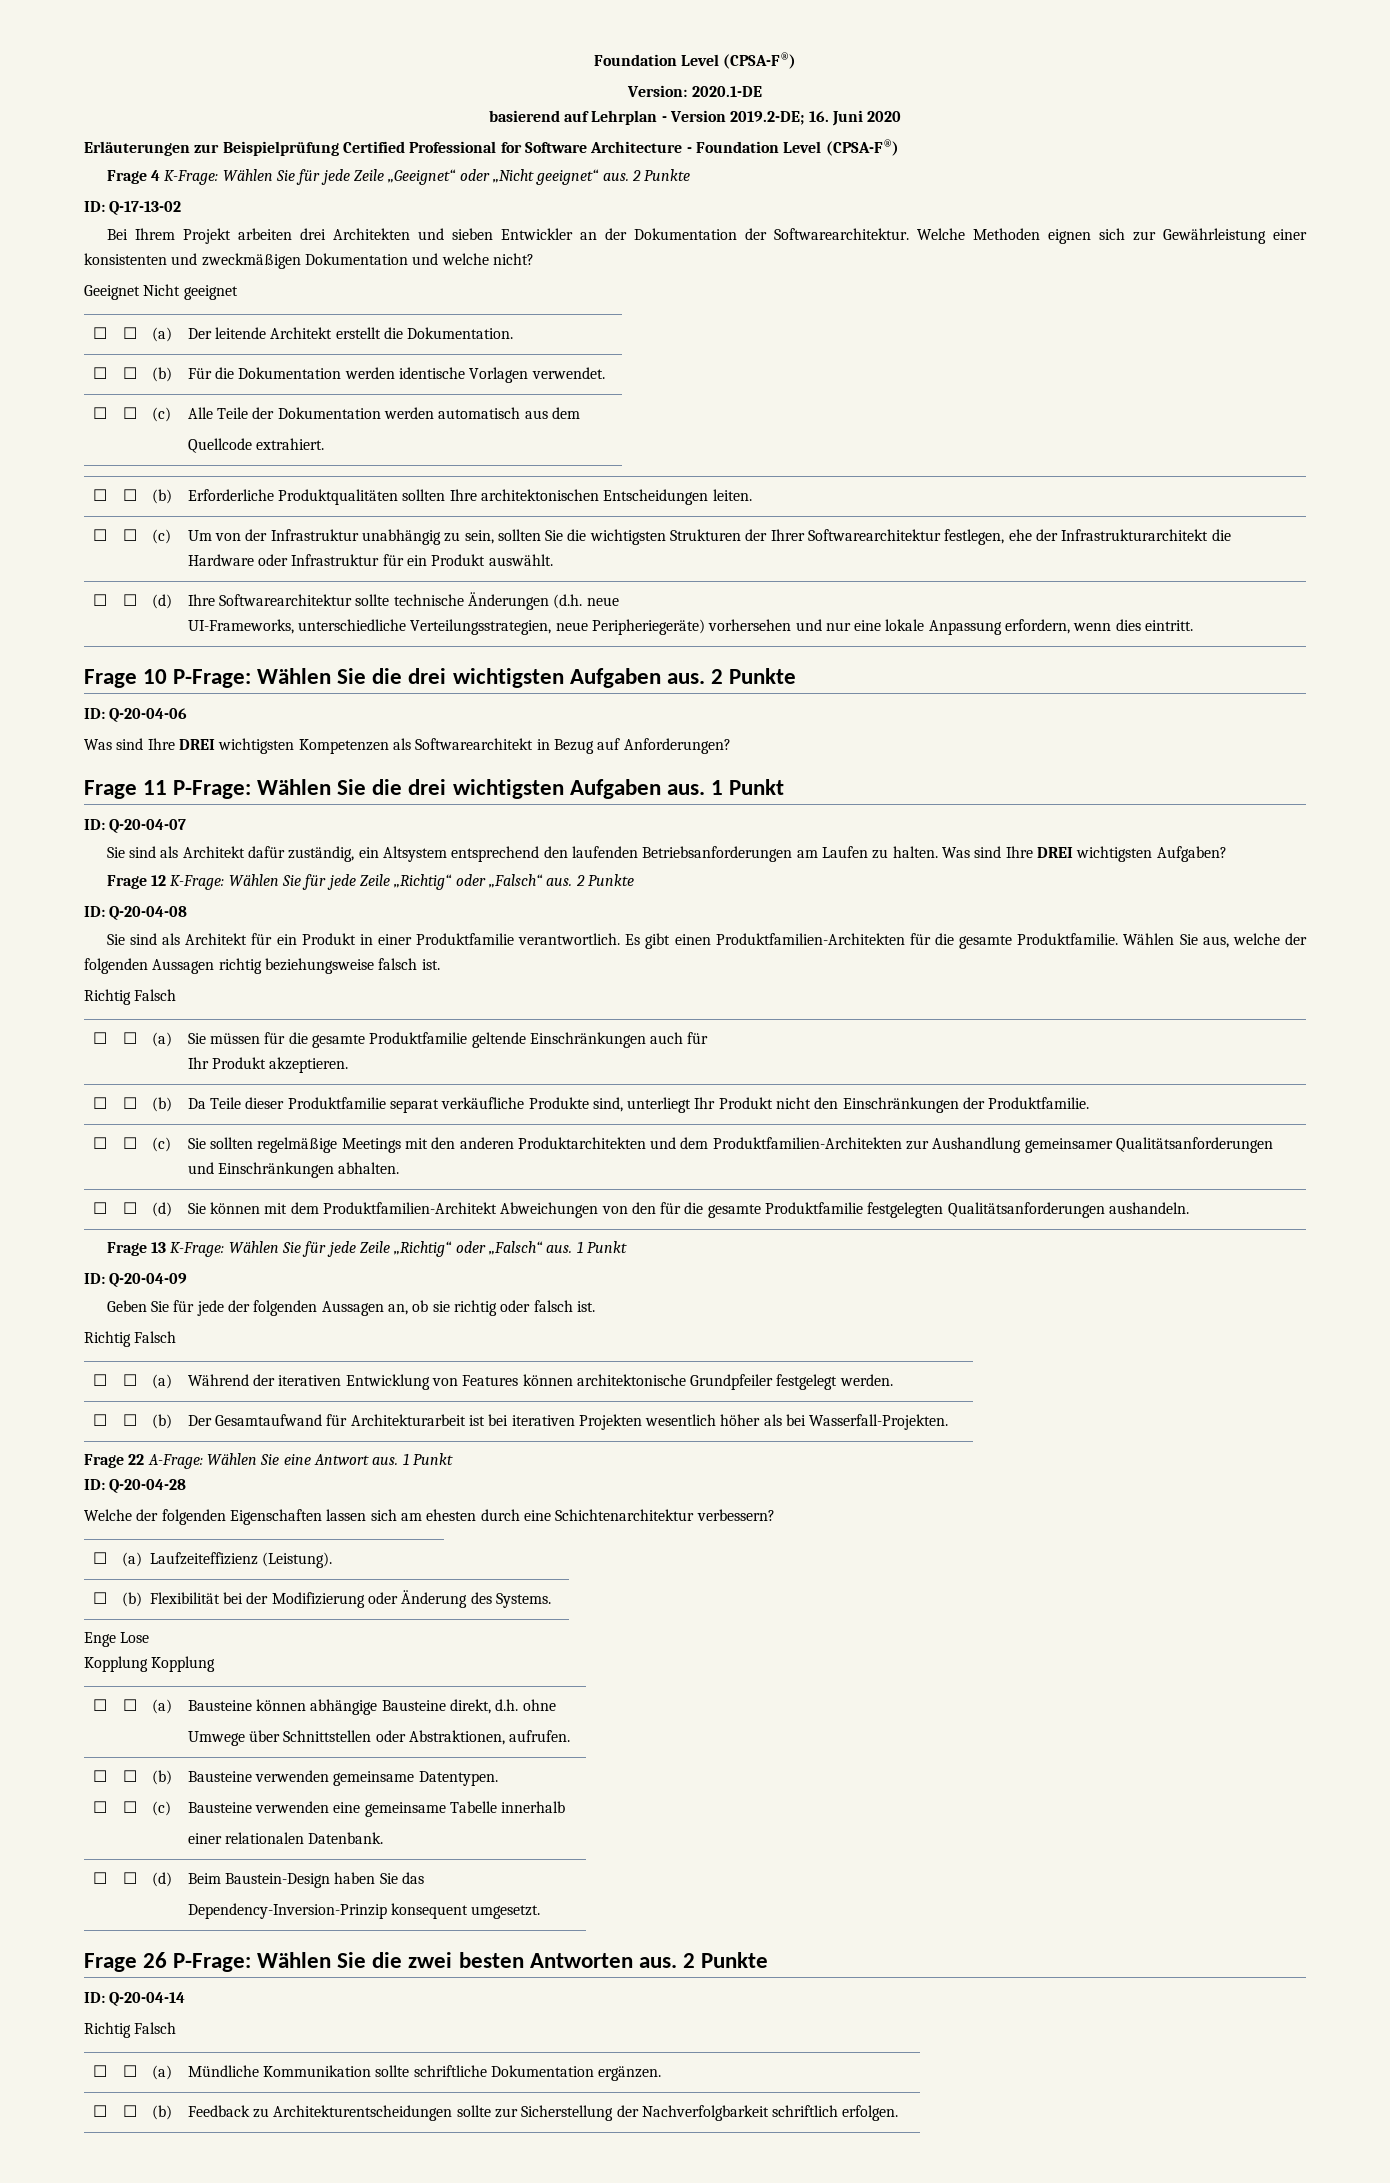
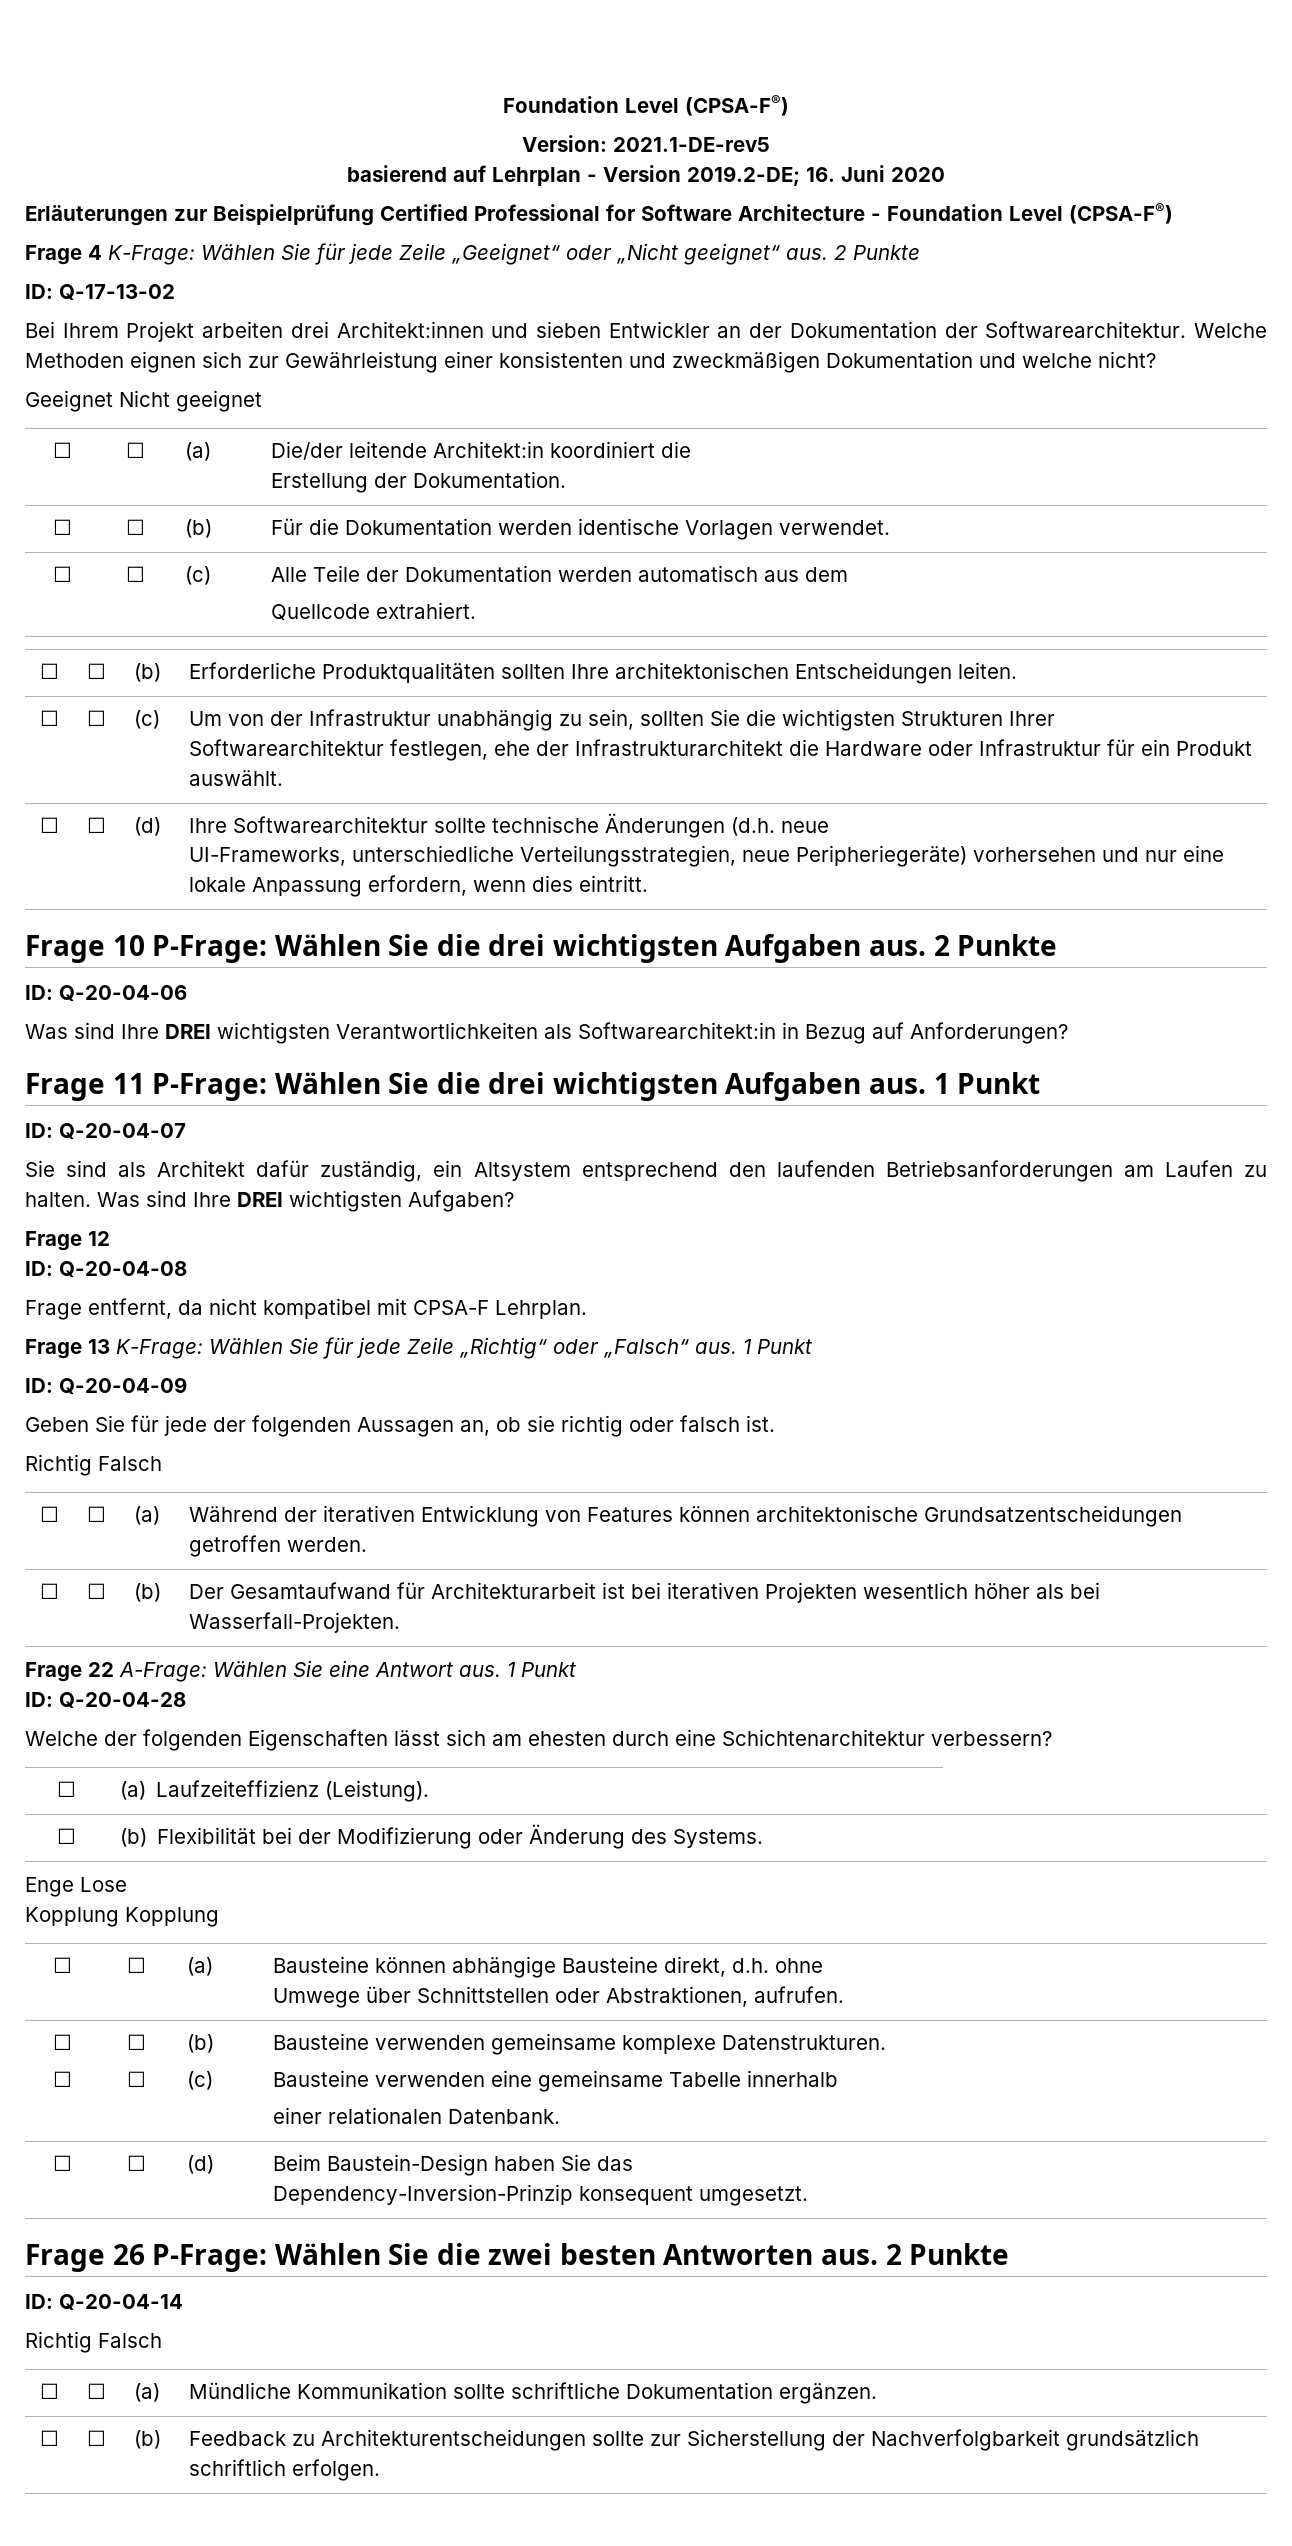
- Version: 2020.1-DE
+ Version: 2021.1-DE-rev5
- Bei Ihrem Projekt arbeiten drei Architekten und sieben Entwickler an der Dokumentation der Softwarearchitektur.
+ Bei Ihrem Projekt arbeiten drei Architekt:innen und sieben Entwickler an der Dokumentation der Softwarearchitektur.
- ☐ | ☐ | (a) | Der leitende Architekt erstellt die Dokumentation.
+ ☐ | ☐ | (a) | Die/der leitende Architekt:in koordiniert die
+ Erstellung der Dokumentation.
- ☐ | ☐ | (c) | Um von der Infrastruktur unabhängig zu sein, sollten Sie die wichtigsten Strukturen der Ihrer Softwarearchitektur festlegen, ehe der Infrastrukturarchitekt die Hardware oder Infrastruktur für ein Produkt auswählt.
+ ☐ | ☐ | (c) | Um von der Infrastruktur unabhängig zu sein, sollten Sie die wichtigsten Strukturen Ihrer Softwarearchitektur festlegen, ehe der Infrastrukturarchitekt die Hardware oder Infrastruktur für ein Produkt auswählt.
- Was sind Ihre DREI wichtigsten Kompetenzen als Softwarearchitekt in Bezug auf Anforderungen?
+ Was sind Ihre DREI wichtigsten Verantwortlichkeiten als Softwarearchitekt:in in Bezug auf Anforderungen?
- Frage 12 K-Frage: Wählen Sie für jede Zeile „Richtig“ oder „Falsch“ aus. 2 Punkte
+ Frage 12
  ID: Q-20-04-08
- Sie sind als Architekt für ein Produkt in einer Produktfamilie verantwortlich. Es gibt einen Produktfamilien-Architekten für die gesamte Produktfamilie. Wählen Sie aus, welche der folgenden Aussagen richtig beziehungsweise falsch ist.
- Richtig Falsch
- ☐ | ☐ | (a) | Sie müssen für die gesamte Produktfamilie geltende Einschränkungen auch für
- Ihr Produkt akzeptieren.
- ☐ | ☐ | (b) | Da Teile dieser Produktfamilie separat verkäufliche Produkte sind, unterliegt Ihr Produkt nicht den Einschränkungen der Produktfamilie.
- ☐ | ☐ | (c) | Sie sollten regelmäßige Meetings mit den anderen Produktarchitekten und dem Produktfamilien-Architekten zur Aushandlung gemeinsamer Qualitätsanforderungen und Einschränkungen abhalten.
- ☐ | ☐ | (d) | Sie können mit dem Produktfamilien-Architekt Abweichungen von den für die gesamte Produktfamilie festgelegten Qualitätsanforderungen aushandeln.
+ Frage entfernt, da nicht kompatibel mit CPSA-F Lehrplan.
- ☐ | ☐ | (a) | Während der iterativen Entwicklung von Features können architektonische Grundpfeiler festgelegt werden.
+ ☐ | ☐ | (a) | Während der iterativen Entwicklung von Features können architektonische Grundsatzentscheidungen getroffen werden.
- Welche der folgenden Eigenschaften lassen sich am ehesten durch eine Schichtenarchitektur verbessern?
+ Welche der folgenden Eigenschaften lässt sich am ehesten durch eine Schichtenarchitektur verbessern?
  ☐ | ☐ | (a) | Bausteine können abhängige Bausteine direkt, d.h. ohne
  Umwege über Schnittstellen oder Abstraktionen, aufrufen.
  ☐
  ☐ | ☐
  ☐ | (b)
- (c) | Bausteine verwenden gemeinsame Datentypen.
+ (c) | Bausteine verwenden gemeinsame komplexe Datenstrukturen.
- ☐ | ☐ | (b) | Feedback zu Architekturentscheidungen sollte zur Sicherstellung der Nachverfolgbarkeit schriftlich erfolgen.
+ ☐ | ☐ | (b) | Feedback zu Architekturentscheidungen sollte zur Sicherstellung der Nachverfolgbarkeit grundsätzlich schriftlich erfolgen.

